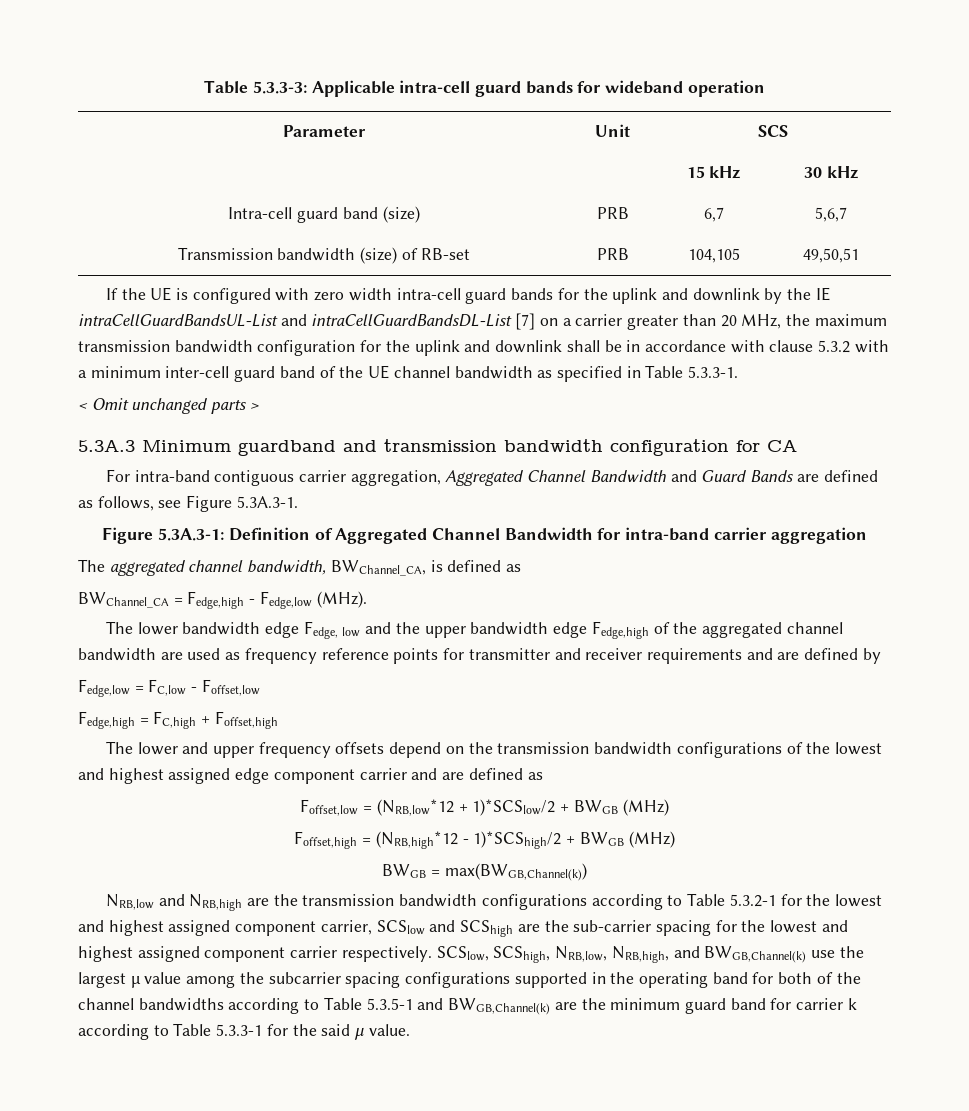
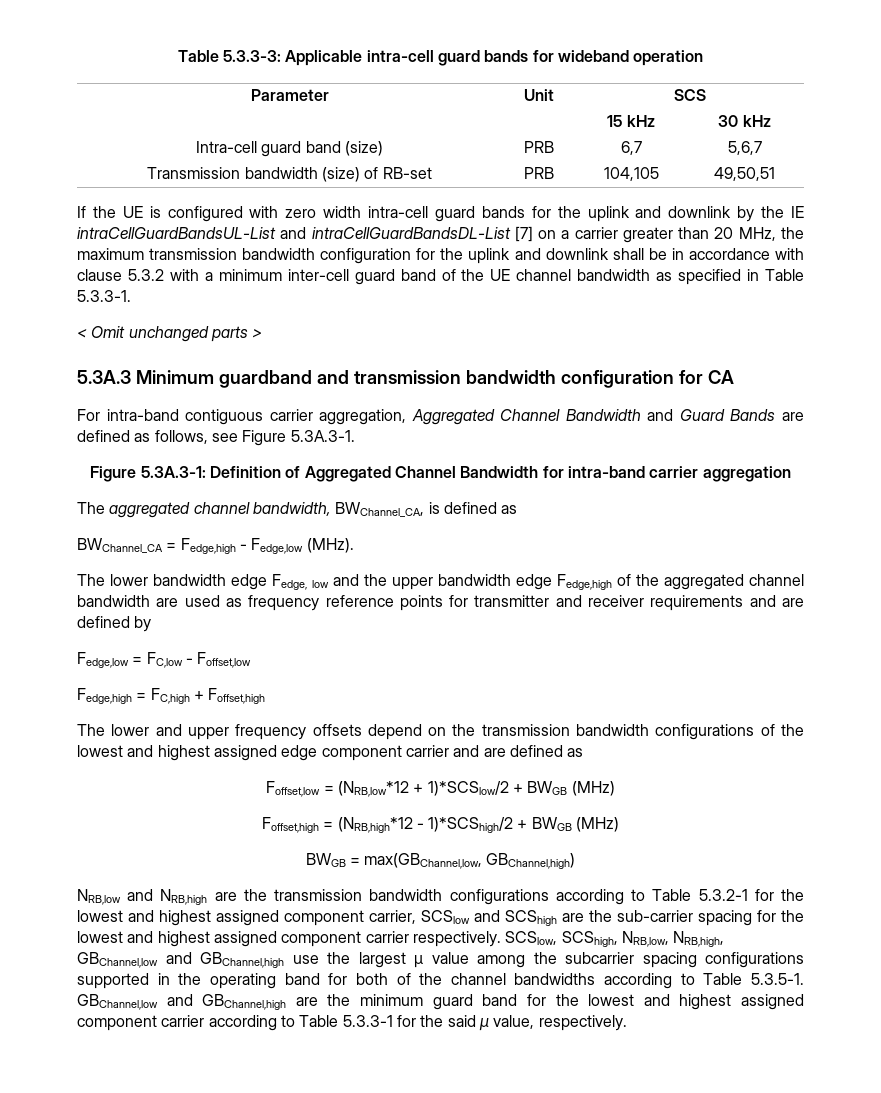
- BWGB = max(BWGB,Channel(k))
+ BWGB = max(GBChannel,low, GBChannel,high)
- SCSlow, SCShigh, NRB,low, NRB,high, and BWGB,Channel(k) use the largest μ value among the subcarrier spacing configurations supported in the operating band for both of the channel bandwidths according to Table 5.3.5-1 and BWGB,Channel(k) are the minimum guard band for carrier k according to Table 5.3.3-1 for the said μ value.
+ SCSlow, SCShigh, NRB,low, NRB,high, GBChannel,low and GBChannel,high use the largest μ value among the subcarrier spacing configurations supported in the operating band for both of the channel bandwidths according to Table 5.3.5-1. GBChannel,low and GBChannel,high are the minimum guard band for the lowest and highest assigned component carrier according to Table 5.3.3-1 for the said μ value, respectively.

